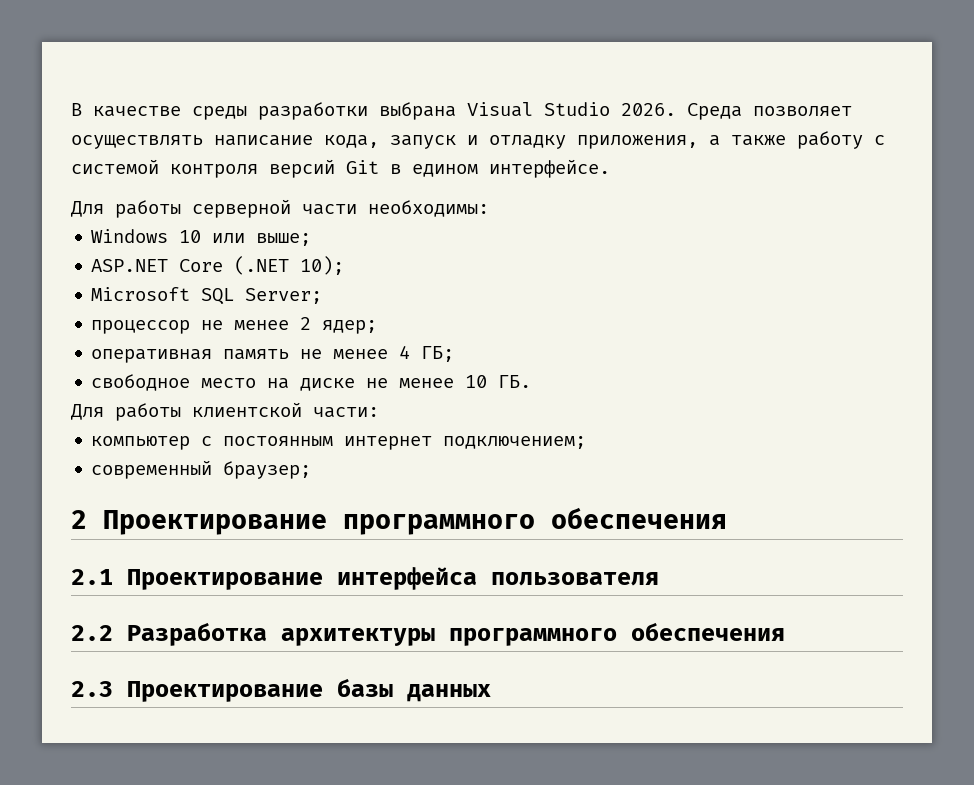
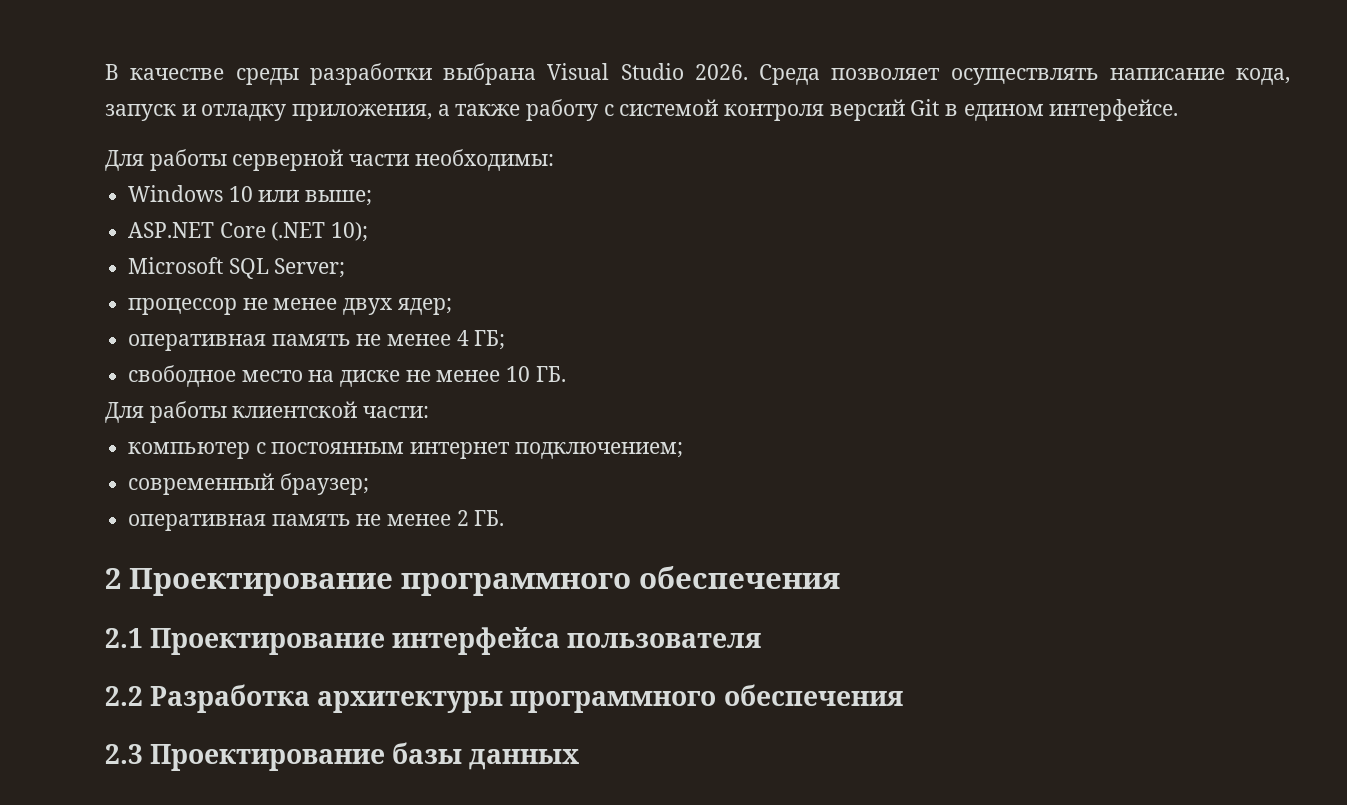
- процессор не менее 2 ядер;
+ процессор не менее двух ядер;
+ оперативная память не менее 2 ГБ.

